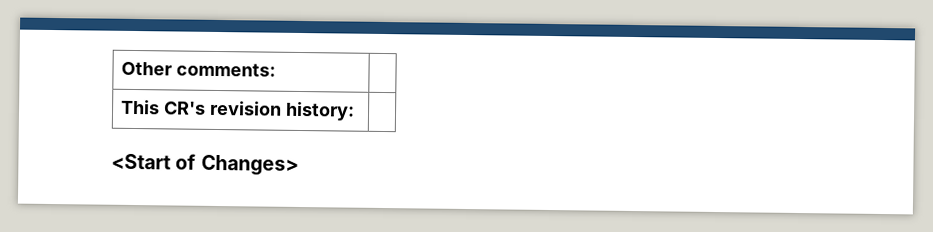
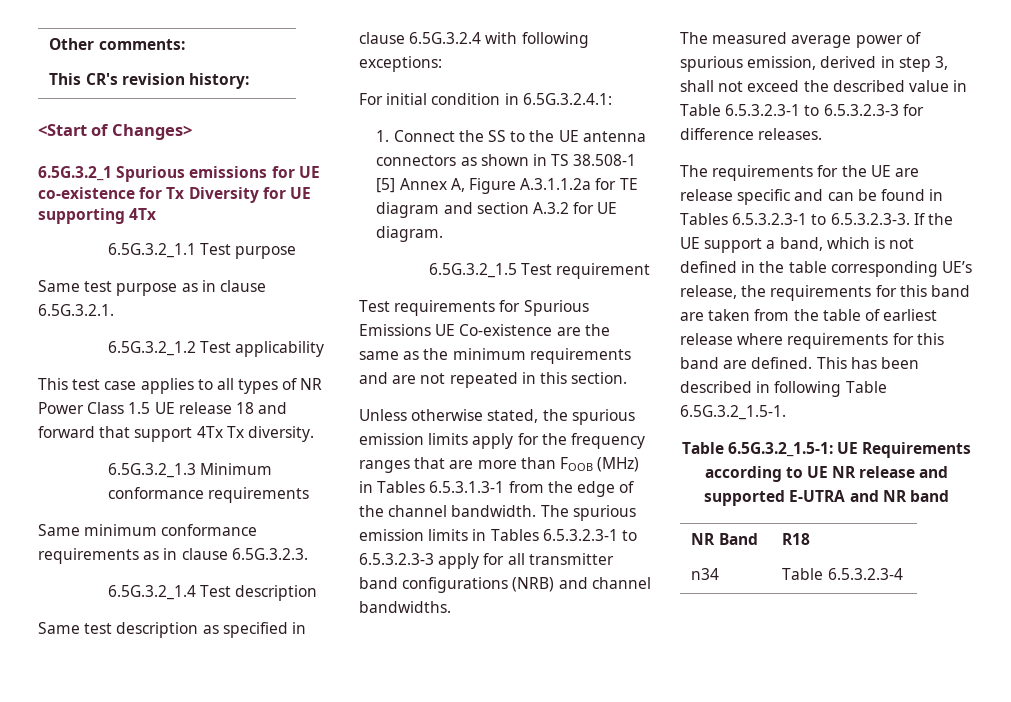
+ 6.5G.3.2_1 Spurious emissions for UE co-existence for Tx Diversity for UE supporting 4Tx
+ 6.5G.3.2_1.1 Test purpose
+ Same test purpose as in clause 6.5G.3.2.1.
+ 6.5G.3.2_1.2 Test applicability
+ This test case applies to all types of NR Power Class 1.5 UE release 18 and forward that support 4Tx Tx diversity.
+ 6.5G.3.2_1.3 Minimum conformance requirements
+ Same minimum conformance requirements as in clause 6.5G.3.2.3.
+ 6.5G.3.2_1.4 Test description
+ Same test description as specified in clause 6.5G.3.2.4 with following exceptions:
+ For initial condition in 6.5G.3.2.4.1:
+ 1. Connect the SS to the UE antenna connectors as shown in TS 38.508-1 [5] Annex A, Figure A.3.1.1.2a for TE diagram and section A.3.2 for UE diagram.
+ 6.5G.3.2_1.5 Test requirement
+ Test requirements for Spurious Emissions UE Co-existence are the same as the minimum requirements and are not repeated in this section.
+ Unless otherwise stated, the spurious emission limits apply for the frequency ranges that are more than FOOB (MHz) in Tables 6.5.3.1.3-1 from the edge of the channel bandwidth. The spurious emission limits in Tables 6.5.3.2.3-1 to 6.5.3.2.3-3 apply for all transmitter band configurations (NRB) and channel bandwidths.
+ The measured average power of spurious emission, derived in step 3, shall not exceed the described value in Table 6.5.3.2.3-1 to 6.5.3.2.3-3 for difference releases.
+ The requirements for the UE are release specific and can be found in Tables 6.5.3.2.3-1 to 6.5.3.2.3-3. If the UE support a band, which is not defined in the table corresponding UE’s release, the requirements for this band are taken from the table of earliest release where requirements for this band are defined. This has been described in following Table 6.5G.3.2_1.5-1.
+ Table 6.5G.3.2_1.5-1: UE Requirements according to UE NR release and supported E-UTRA and NR band
+ NR Band | R18
+ n34 | Table 6.5.3.2.3-4

